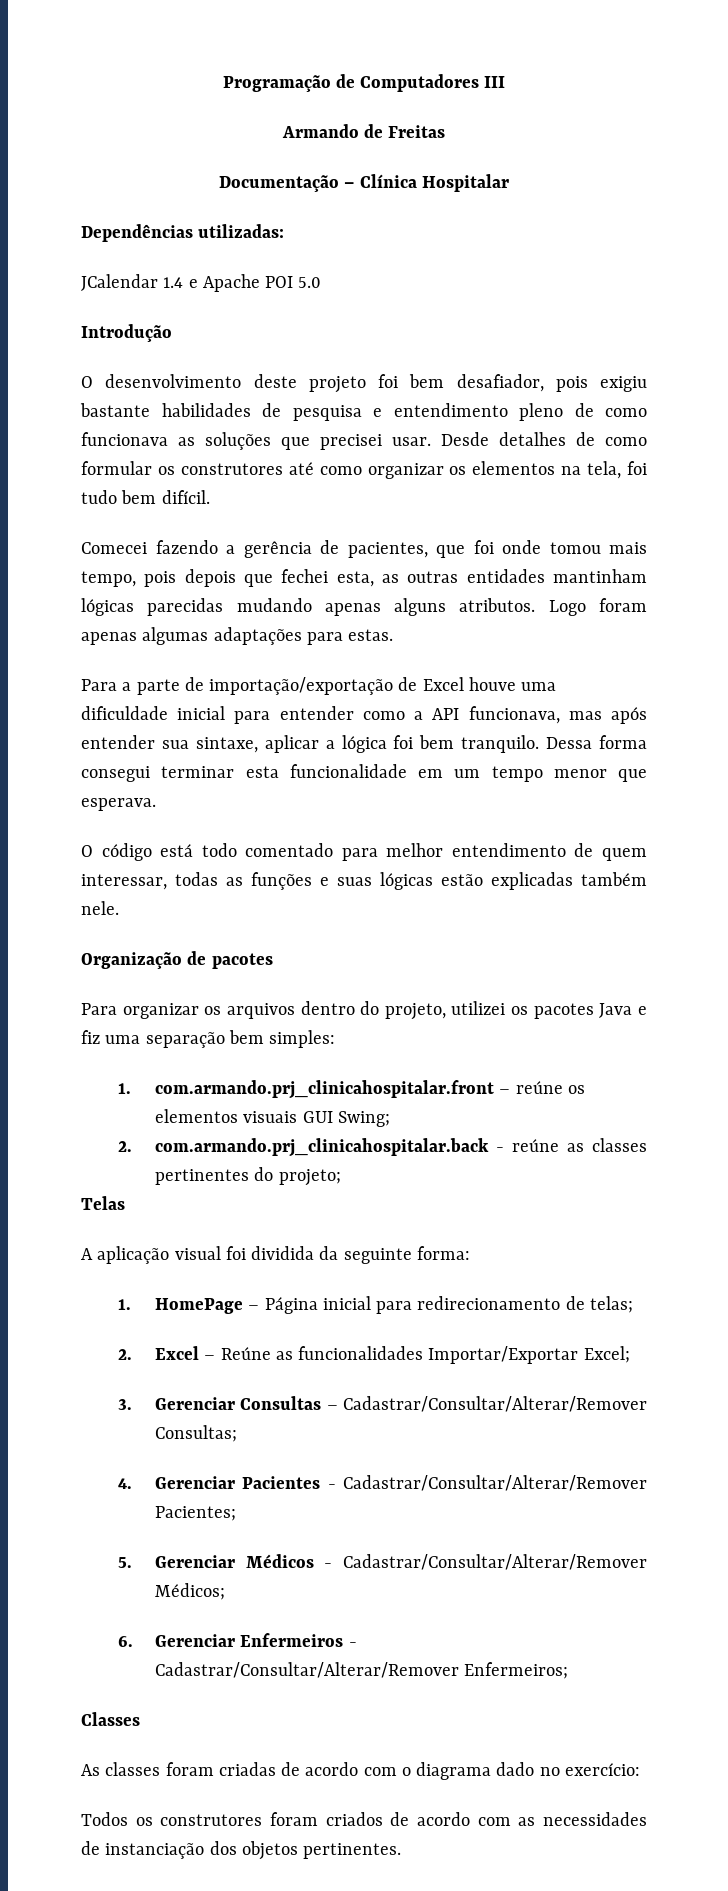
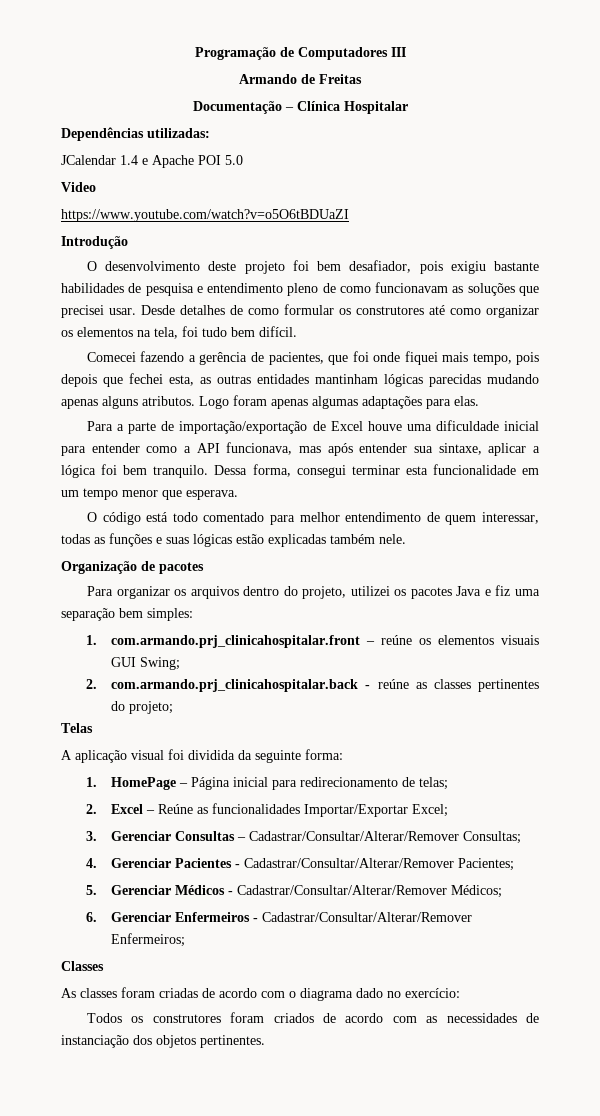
+ Video
+ https://www.youtube.com/watch?v=o5O6tBDUaZI
- O desenvolvimento deste projeto foi bem desafiador, pois exigiu bastante habilidades de pesquisa e entendimento pleno de como funcionava as soluções que precisei usar.
+ O desenvolvimento deste projeto foi bem desafiador, pois exigiu bastante habilidades de pesquisa e entendimento pleno de como funcionavam as soluções que precisei usar.
- Comecei fazendo a gerência de pacientes, que foi onde tomou mais tempo, pois depois que fechei esta, as outras entidades mantinham lógicas parecidas mudando apenas alguns atributos.
+ Comecei fazendo a gerência de pacientes, que foi onde fiquei mais tempo, pois depois que fechei esta, as outras entidades mantinham lógicas parecidas mudando apenas alguns atributos.
- Logo foram apenas algumas adaptações para estas.
+ Logo foram apenas algumas adaptações para elas.
- Dessa forma consegui terminar esta funcionalidade em um tempo menor que esperava.
+ Dessa forma, consegui terminar esta funcionalidade em um tempo menor que esperava.

